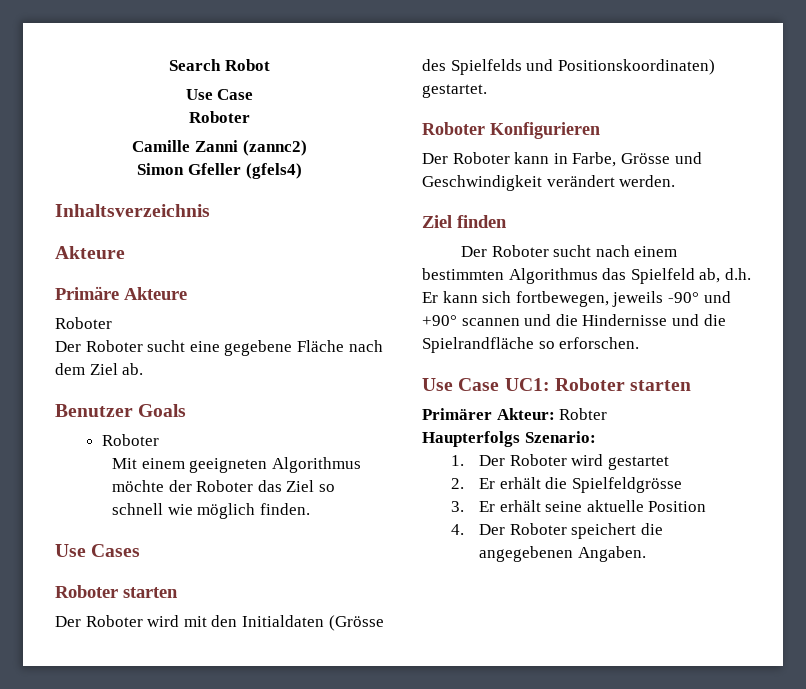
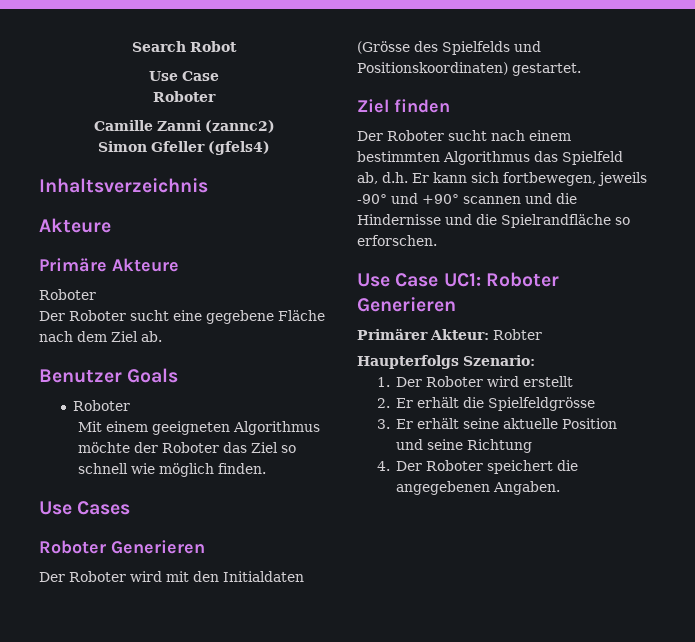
  Use Cases
- Roboter starten
+ Roboter Generieren
- Roboter Konfigurieren
- Der Roboter kann in Farbe, Grösse und Geschwindigkeit verändert werden.
- Use Case UC1: Roboter starten
+ Use Case UC1: Roboter Generieren
- 1. Der Roboter wird gestartet
+ 1. Der Roboter wird erstellt
- 3. Er erhält seine aktuelle Position
+ 3. Er erhält seine aktuelle Position und seine Richtung

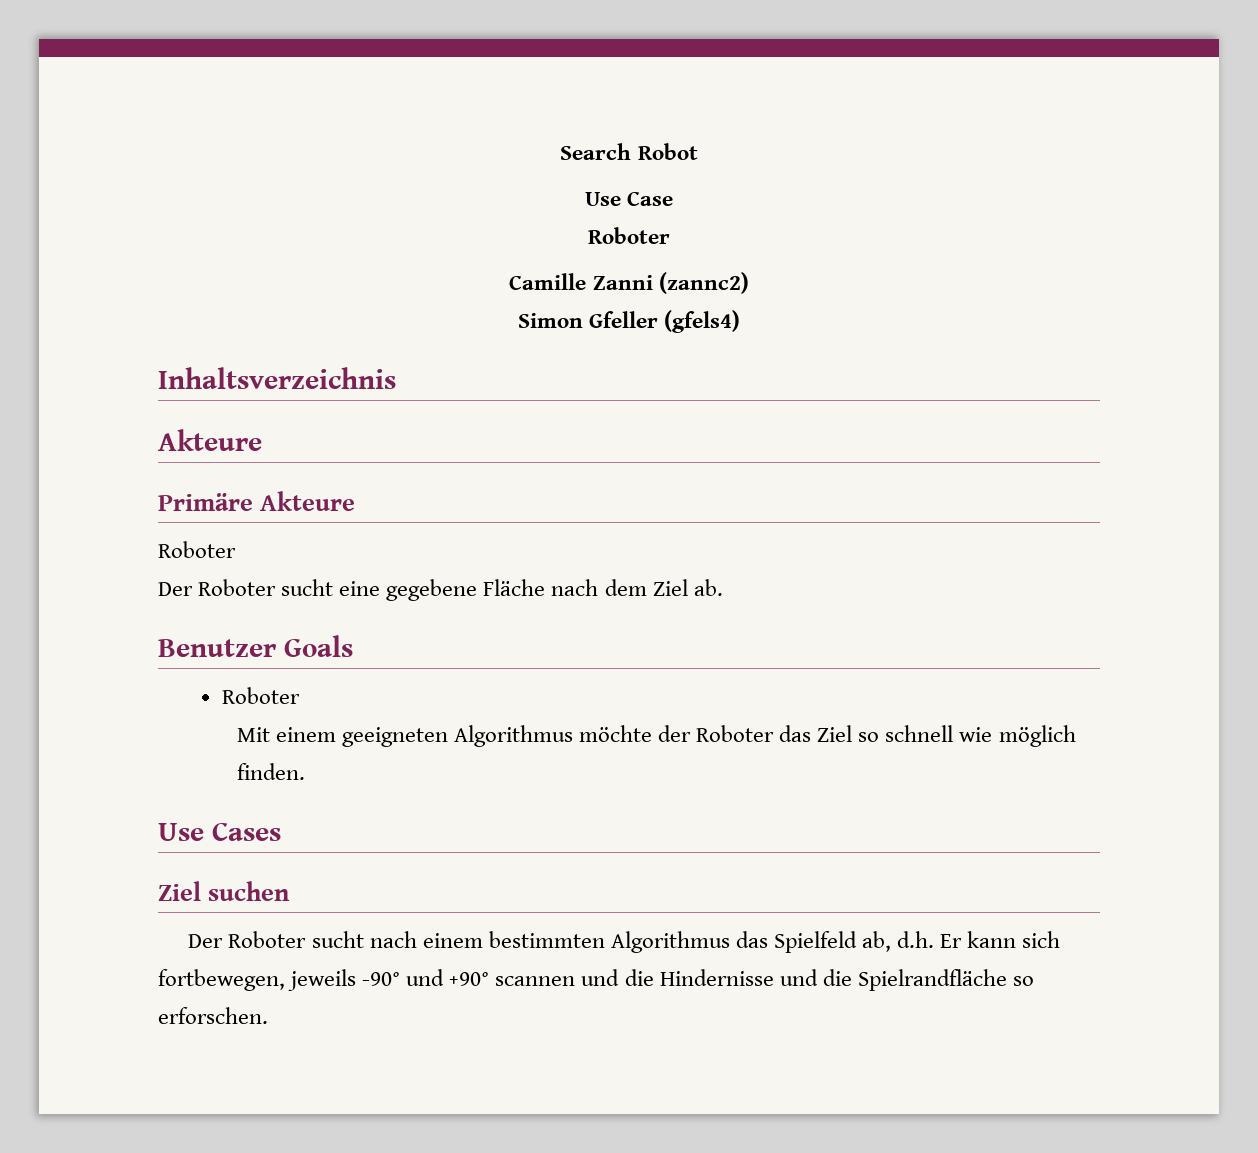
  Use Cases
- Roboter Generieren
- Der Roboter wird mit den Initialdaten (Grösse des Spielfelds und Positionskoordinaten) gestartet.
- Ziel finden
+ Ziel suchen
- Use Case UC1: Roboter Generieren
- Primärer Akteur: Robter
- Haupterfolgs Szenario:
- 1. Der Roboter wird erstellt
- 2. Er erhält die Spielfeldgrösse
- 3. Er erhält seine aktuelle Position und seine Richtung
- 4. Der Roboter speichert die angegebenen Angaben.

